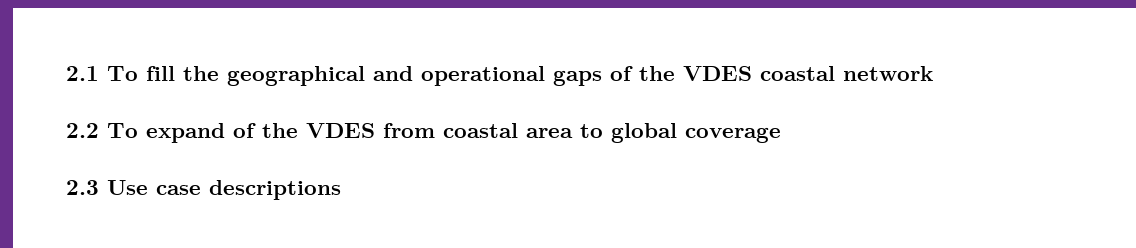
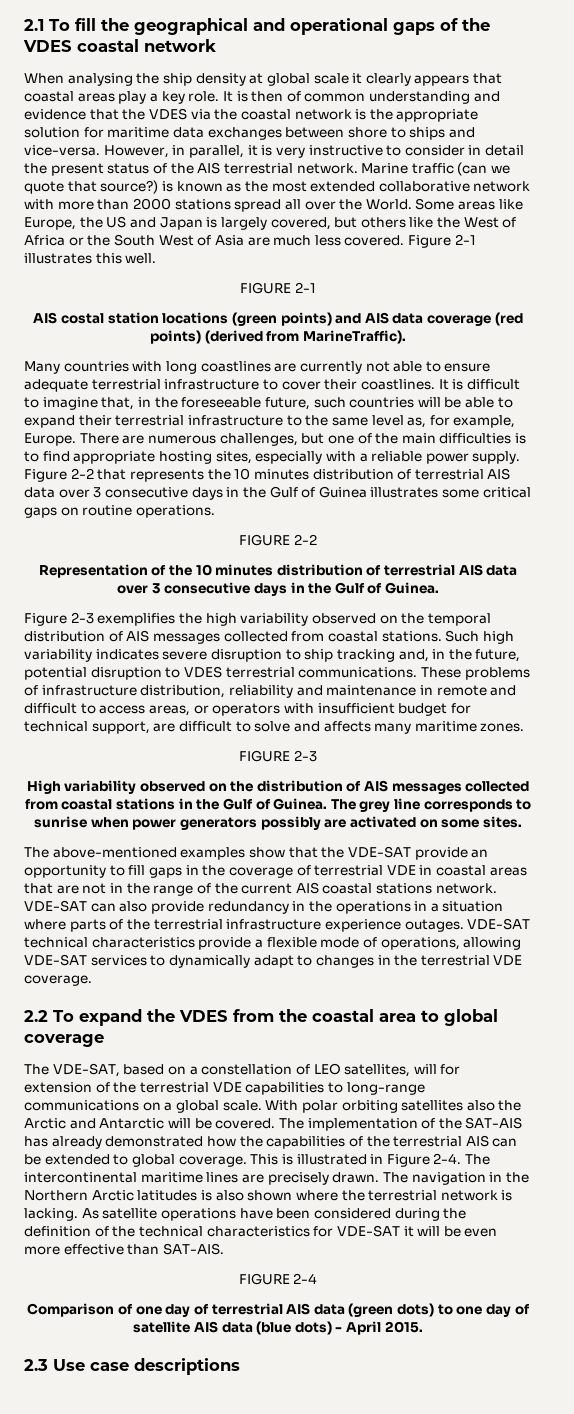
+ When analysing the ship density at global scale it clearly appears that coastal areas play a key role. It is then of common understanding and evidence that the VDES via the coastal network is the appropriate solution for maritime data exchanges between shore to ships and vice-versa. However, in parallel, it is very instructive to consider in detail the present status of the AIS terrestrial network. Marine traffic (can we quote that source?) is known as the most extended collaborative network with more than 2000 stations spread all over the World. Some areas like Europe, the US and Japan is largely covered, but others like the West of Africa or the South West of Asia are much less covered. Figure 2-1 illustrates this well.
+ FIGURE 2-1
+ AIS costal station locations (green points) and AIS data coverage (red points) (derived from MarineTraffic).
+ Many countries with long coastlines are currently not able to ensure adequate terrestrial infrastructure to cover their coastlines. It is difficult to imagine that, in the foreseeable future, such countries will be able to expand their terrestrial infrastructure to the same level as, for example, Europe. There are numerous challenges, but one of the main difficulties is to find appropriate hosting sites, especially with a reliable power supply. Figure 2-2 that represents the 10 minutes distribution of terrestrial AIS data over 3 consecutive days in the Gulf of Guinea illustrates some critical gaps on routine operations.
+ FIGURE 2-2
+ Representation of the 10 minutes distribution of terrestrial AIS data over 3 consecutive days in the Gulf of Guinea.
+ Figure 2-3 exemplifies the high variability observed on the temporal distribution of AIS messages collected from coastal stations. Such high variability indicates severe disruption to ship tracking and, in the future, potential disruption to VDES terrestrial communications. These problems of infrastructure distribution, reliability and maintenance in remote and difficult to access areas, or operators with insufficient budget for technical support, are difficult to solve and affects many maritime zones.
+ FIGURE 2-3
+ High variability observed on the distribution of AIS messages collected from coastal stations in the Gulf of Guinea. The grey line corresponds to sunrise when power generators possibly are activated on some sites.
+ The above-mentioned examples show that the VDE-SAT provide an opportunity to fill gaps in the coverage of terrestrial VDE in coastal areas that are not in the range of the current AIS coastal stations network. VDE-SAT can also provide redundancy in the operations in a situation where parts of the terrestrial infrastructure experience outages. VDE-SAT technical characteristics provide a flexible mode of operations, allowing VDE-SAT services to dynamically adapt to changes in the terrestrial VDE coverage.
- 2.2 To expand of the VDES from coastal area to global coverage
+ 2.2 To expand the VDES from the coastal area to global coverage
+ The VDE-SAT, based on a constellation of LEO satellites, will for extension of the terrestrial VDE capabilities to long-range communications on a global scale. With polar orbiting satellites also the Arctic and Antarctic will be covered. The implementation of the SAT-AIS has already demonstrated how the capabilities of the terrestrial AIS can be extended to global coverage. This is illustrated in Figure 2-4. The intercontinental maritime lines are precisely drawn. The navigation in the Northern Arctic latitudes is also shown where the terrestrial network is lacking. As satellite operations have been considered during the definition of the technical characteristics for VDE-SAT it will be even more effective than SAT-AIS.
+ FIGURE 2-4
+ Comparison of one day of terrestrial AIS data (green dots) to one day of satellite AIS data (blue dots) - April 2015.

